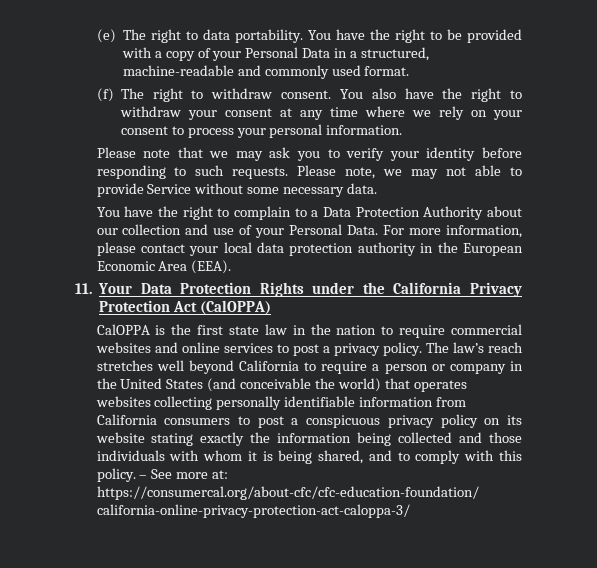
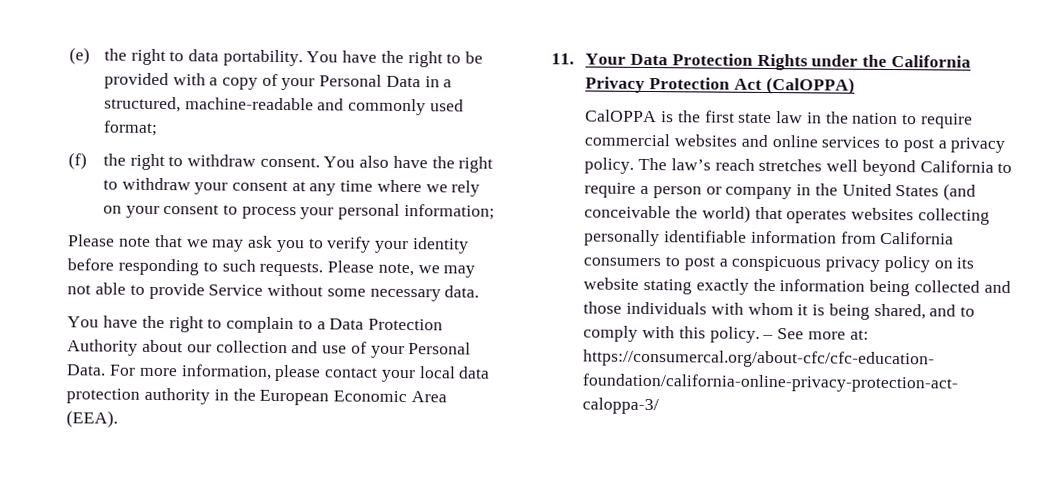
- (e) The right to data portability.
+ (e) the right to data portability.
- You have the right to be provided with a copy of your Personal Data in a structured, machine-readable and commonly used format.
+ You have the right to be provided with a copy of your Personal Data in a structured, machine-readable and commonly used format;
- (f) The right to withdraw consent.
+ (f) the right to withdraw consent.
- You also have the right to withdraw your consent at any time where we rely on your consent to process your personal information.
+ You also have the right to withdraw your consent at any time where we rely on your consent to process your personal information;

